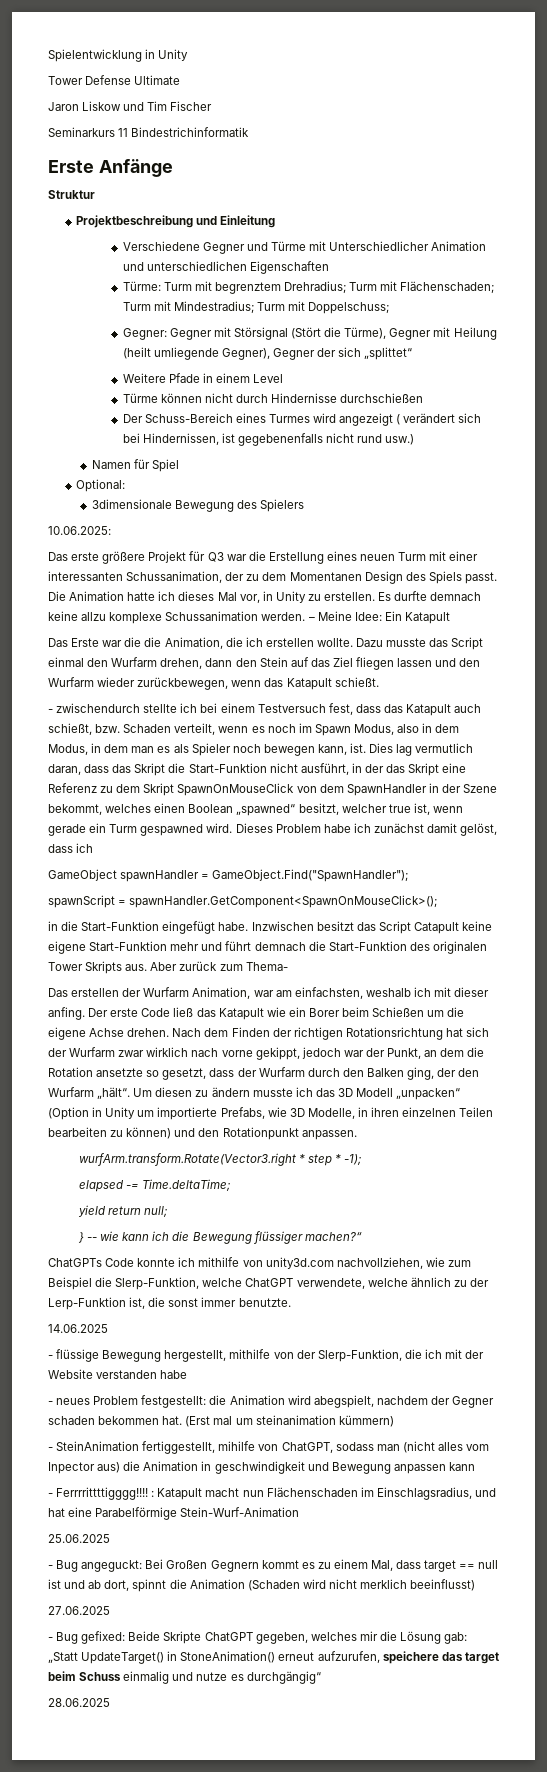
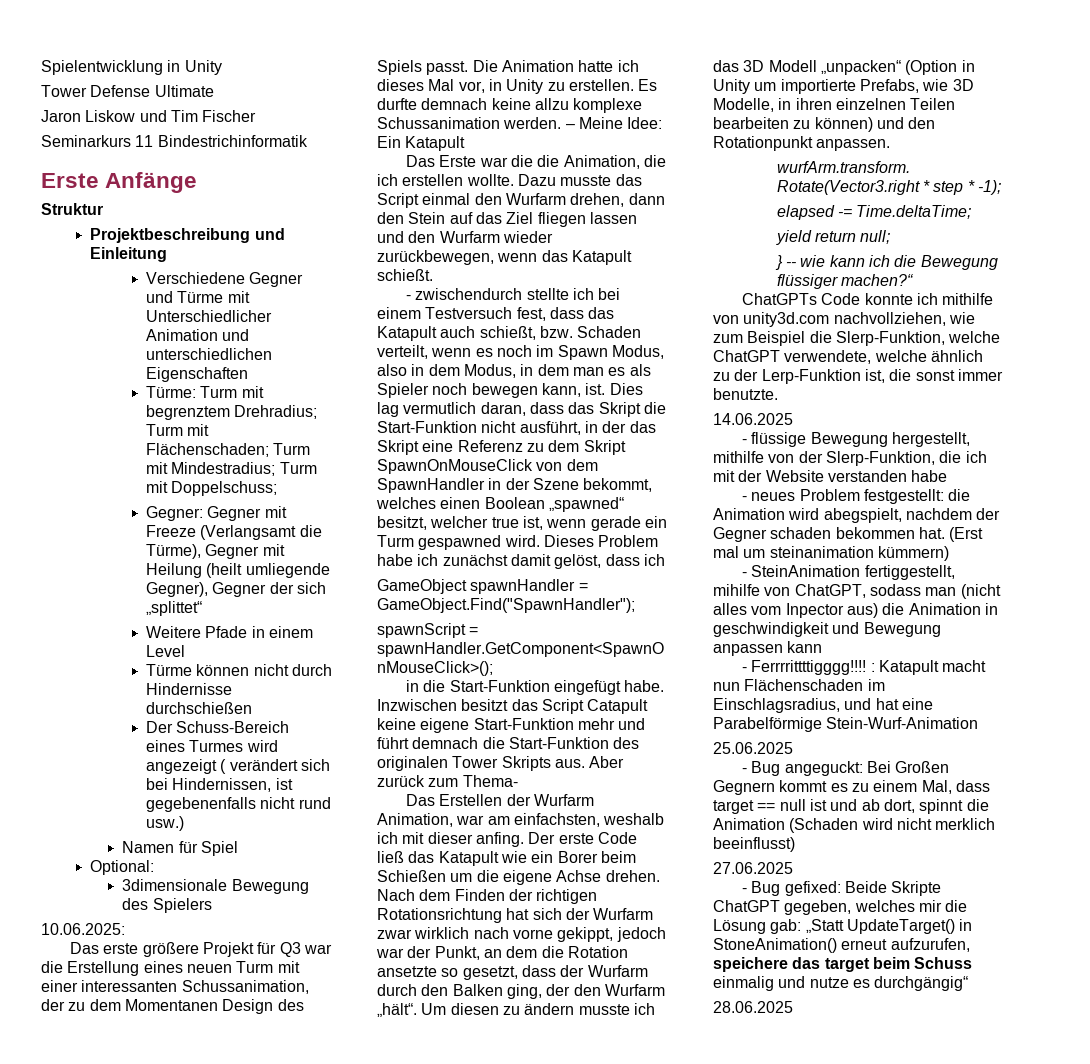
- Gegner: Gegner mit Störsignal (Stört die Türme), Gegner mit Heilung (heilt umliegende Gegner), Gegner der sich „splittet“
+ Gegner: Gegner mit Freeze (Verlangsamt die Türme), Gegner mit Heilung (heilt umliegende Gegner), Gegner der sich „splittet“
- Das erstellen der Wurfarm Animation, war am einfachsten, weshalb ich mit dieser anfing.
+ Das Erstellen der Wurfarm Animation, war am einfachsten, weshalb ich mit dieser anfing.

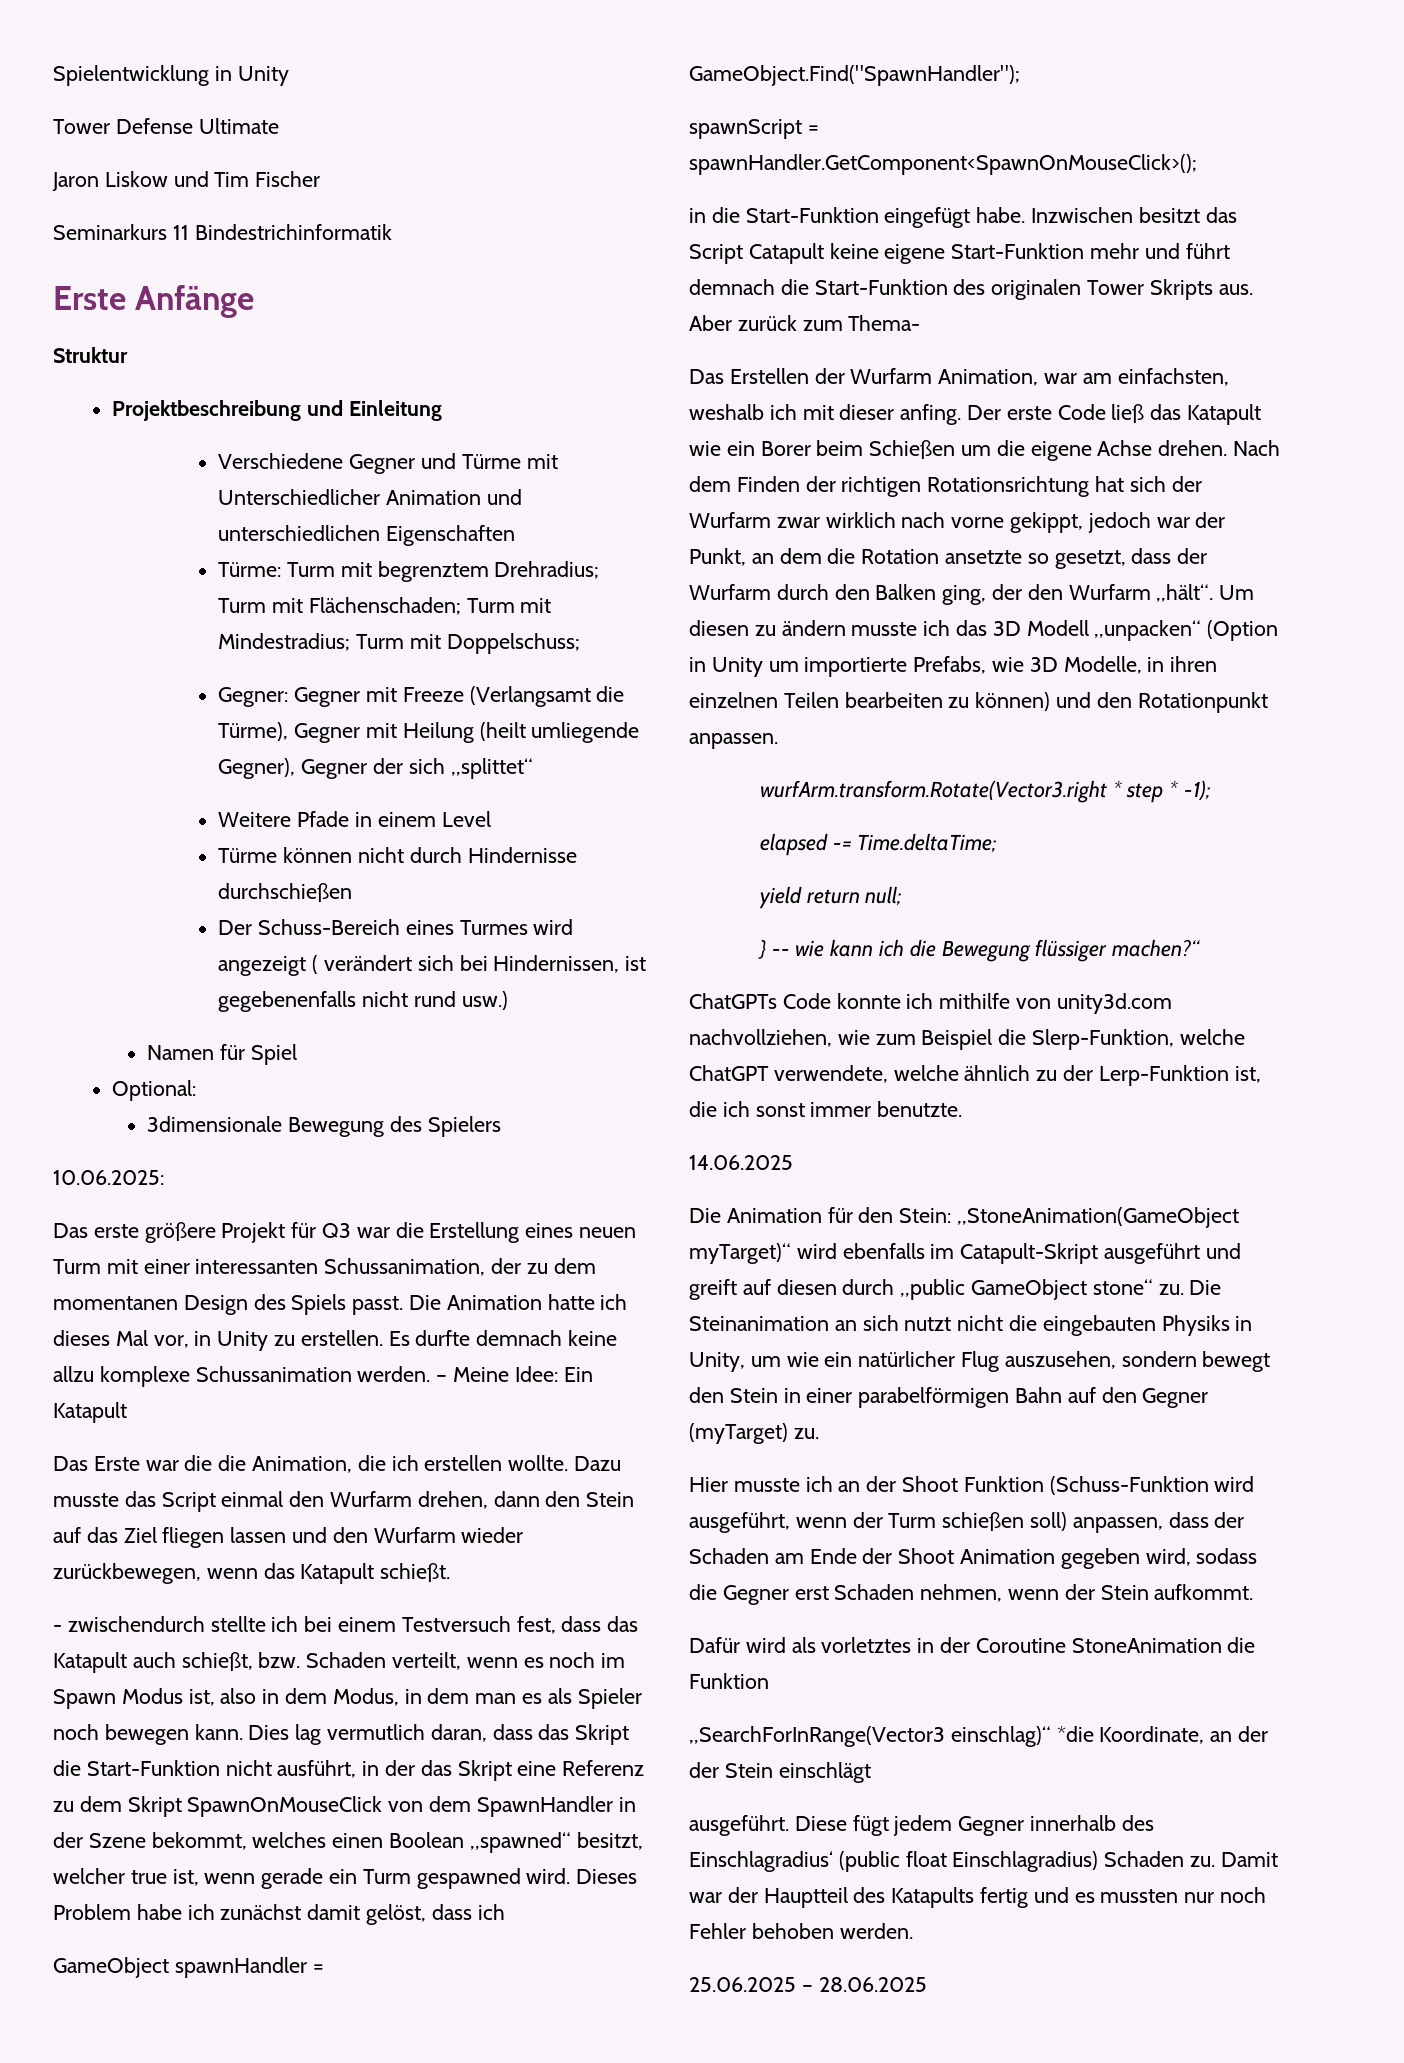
- Das erste größere Projekt für Q3 war die Erstellung eines neuen Turm mit einer interessanten Schussanimation, der zu dem Momentanen Design des Spiels passt.
+ Das erste größere Projekt für Q3 war die Erstellung eines neuen Turm mit einer interessanten Schussanimation, der zu dem momentanen Design des Spiels passt.
- - zwischendurch stellte ich bei einem Testversuch fest, dass das Katapult auch schießt, bzw. Schaden verteilt, wenn es noch im Spawn Modus, also in dem Modus, in dem man es als Spieler noch bewegen kann, ist.
+ - zwischendurch stellte ich bei einem Testversuch fest, dass das Katapult auch schießt, bzw. Schaden verteilt, wenn es noch im Spawn Modus ist, also in dem Modus, in dem man es als Spieler noch bewegen kann.
- ChatGPTs Code konnte ich mithilfe von unity3d.com nachvollziehen, wie zum Beispiel die Slerp-Funktion, welche ChatGPT verwendete, welche ähnlich zu der Lerp-Funktion ist, die sonst immer benutzte.
+ ChatGPTs Code konnte ich mithilfe von unity3d.com nachvollziehen, wie zum Beispiel die Slerp-Funktion, welche ChatGPT verwendete, welche ähnlich zu der Lerp-Funktion ist, die ich sonst immer benutzte.
- - flüssige Bewegung hergestellt, mithilfe von der Slerp-Funktion, die ich mit der Website verstanden habe
- - neues Problem festgestellt: die Animation wird abegspielt, nachdem der Gegner schaden bekommen hat. (Erst mal um steinanimation kümmern)
- - SteinAnimation fertiggestellt, mihilfe von ChatGPT, sodass man (nicht alles vom Inpector aus) die Animation in geschwindigkeit und Bewegung anpassen kann
- - Ferrrrittttigggg!!!! : Katapult macht nun Flächenschaden im Einschlagsradius, und hat eine Parabelförmige Stein-Wurf-Animation
- 25.06.2025
- - Bug angeguckt: Bei Großen Gegnern kommt es zu einem Mal, dass target == null ist und ab dort, spinnt die Animation (Schaden wird nicht merklich beeinflusst)
- 27.06.2025
- - Bug gefixed: Beide Skripte ChatGPT gegeben, welches mir die Lösung gab: „Statt UpdateTarget() in StoneAnimation() erneut aufzurufen, speichere das target beim Schuss einmalig und nutze es durchgängig“
- 28.06.2025
+ Die Animation für den Stein: „StoneAnimation(GameObject myTarget)“ wird ebenfalls im Catapult-Skript ausgeführt und greift auf diesen durch „public GameObject stone“ zu. Die Steinanimation an sich nutzt nicht die eingebauten Physiks in Unity, um wie ein natürlicher Flug auszusehen, sondern bewegt den Stein in einer parabelförmigen Bahn auf den Gegner (myTarget) zu.
+ Hier musste ich an der Shoot Funktion (Schuss-Funktion wird ausgeführt, wenn der Turm schießen soll) anpassen, dass der Schaden am Ende der Shoot Animation gegeben wird, sodass die Gegner erst Schaden nehmen, wenn der Stein aufkommt.
+ Dafür wird als vorletztes in der Coroutine StoneAnimation die Funktion
+ „SearchForInRange(Vector3 einschlag)“ *die Koordinate, an der der Stein einschlägt
+ ausgeführt. Diese fügt jedem Gegner innerhalb des Einschlagradius‘ (public float Einschlagradius) Schaden zu. Damit war der Hauptteil des Katapults fertig und es mussten nur noch Fehler behoben werden.
+ 25.06.2025 – 28.06.2025

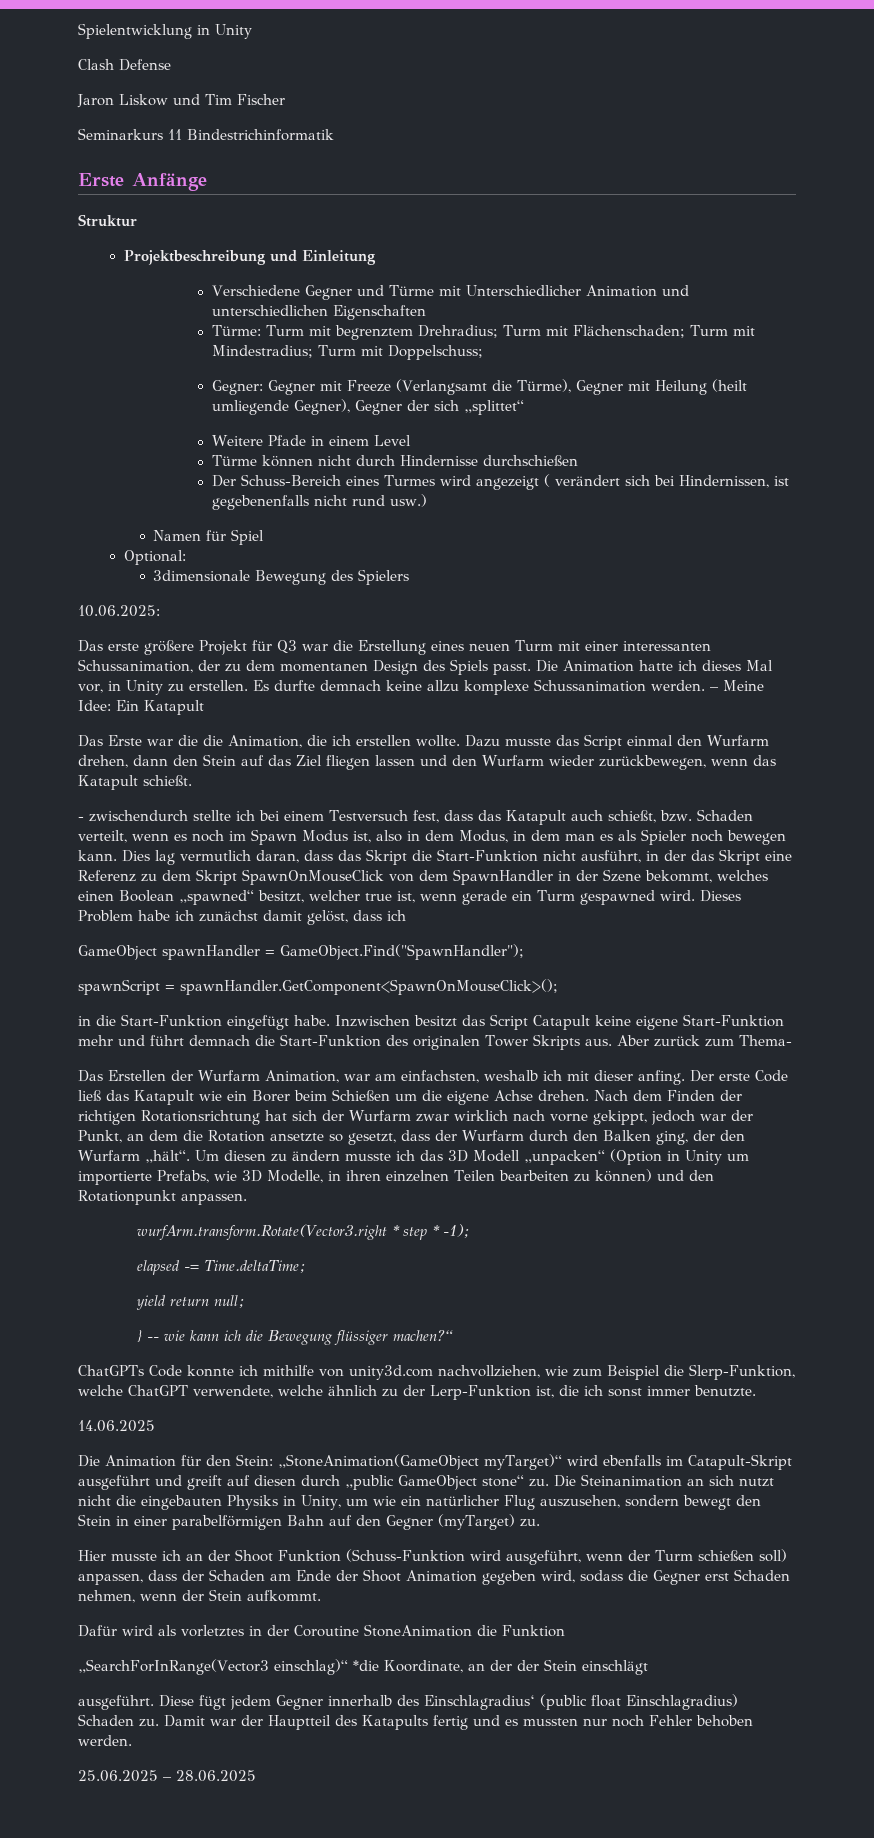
- Tower Defense Ultimate
+ Clash Defense

